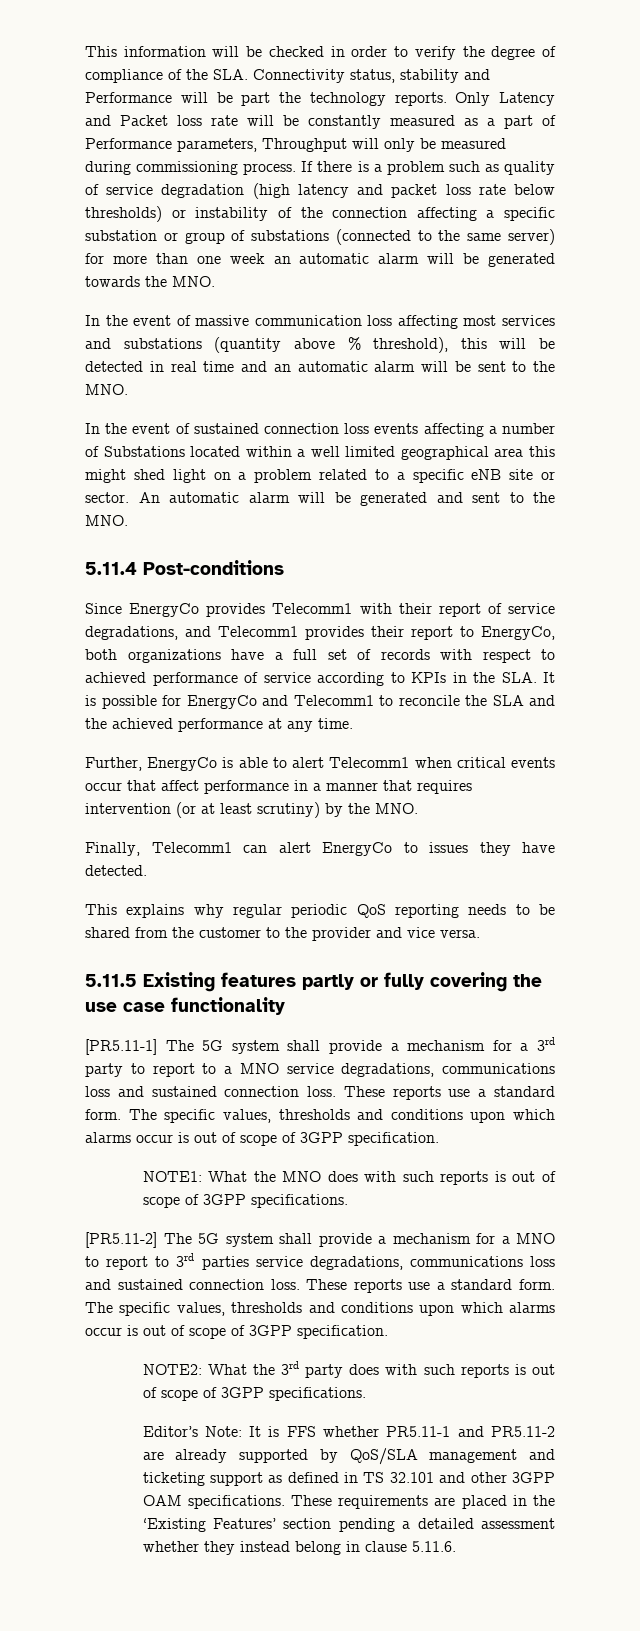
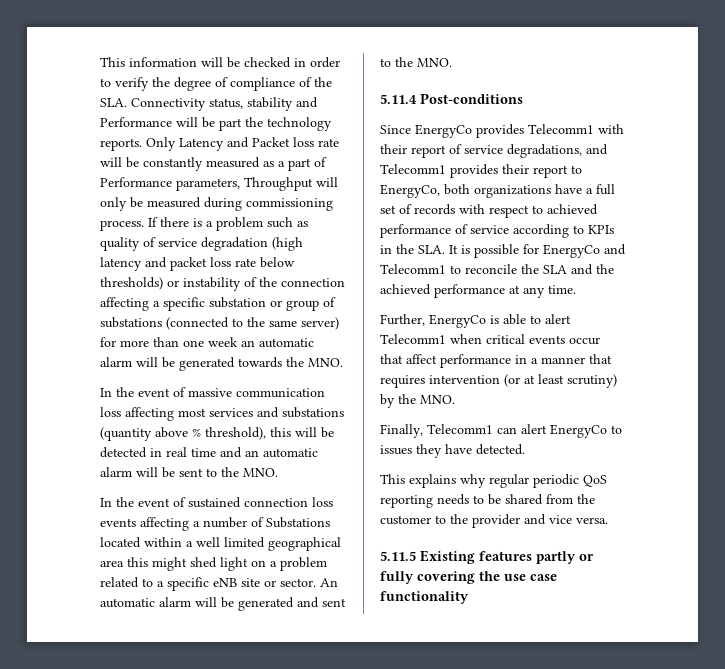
- [PR5.11-1] The 5G system shall provide a mechanism for a 3rd party to report to a MNO service degradations, communications loss and sustained connection loss. These reports use a standard form. The specific values, thresholds and conditions upon which alarms occur is out of scope of 3GPP specification.
- NOTE1: What the MNO does with such reports is out of scope of 3GPP specifications.
- [PR5.11-2] The 5G system shall provide a mechanism for a MNO to report to 3rd parties service degradations, communications loss and sustained connection loss. These reports use a standard form. The specific values, thresholds and conditions upon which alarms occur is out of scope of 3GPP specification.
- NOTE2: What the 3rd party does with such reports is out of scope of 3GPP specifications.
- Editor’s Note: It is FFS whether PR5.11-1 and PR5.11-2 are already supported by QoS/SLA management and ticketing support as defined in TS 32.101 and other 3GPP OAM specifications. These requirements are placed in the ‘Existing Features’ section pending a detailed assessment whether they instead belong in clause 5.11.6.

